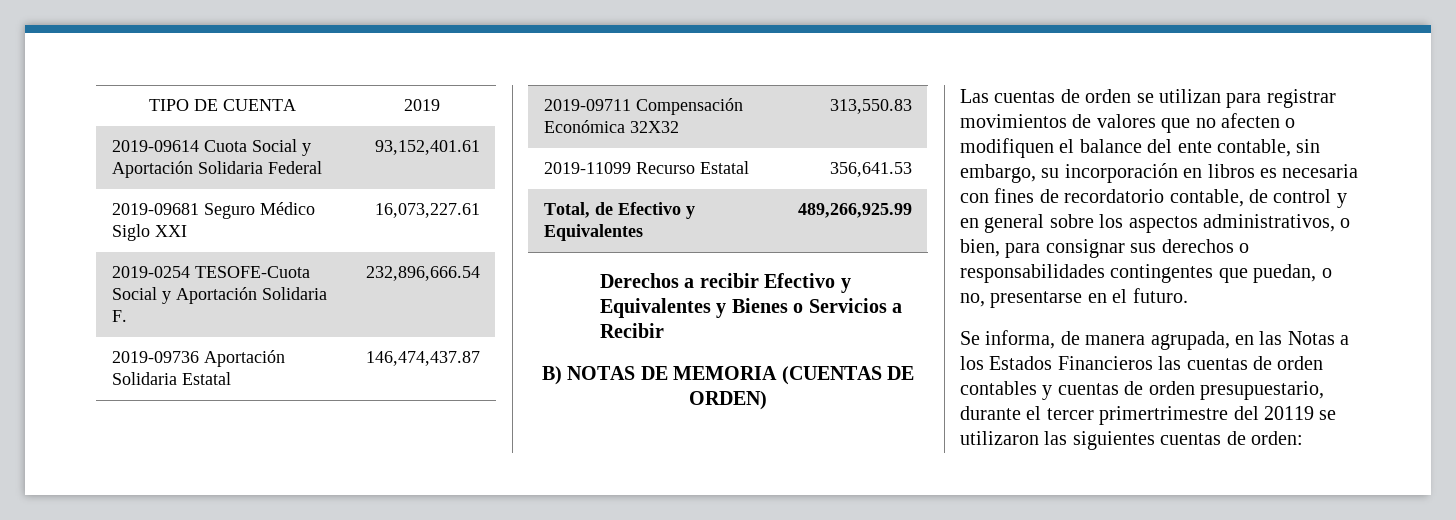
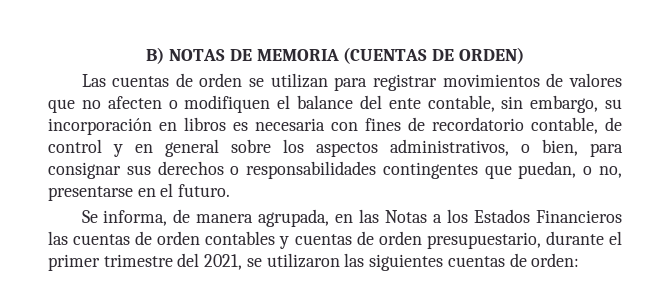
- TIPO DE CUENTA | 2019
- 2019-09614 Cuota Social y Aportación Solidaria Federal | 93,152,401.61
- 2019-09681 Seguro Médico Siglo XXI | 16,073,227.61
- 2019-0254 TESOFE-Cuota Social y Aportación Solidaria F. | 232,896,666.54
- 2019-09736 Aportación Solidaria Estatal | 146,474,437.87
- 2019-09711 Compensación Económica 32X32 | 313,550.83
- 2019-11099 Recurso Estatal | 356,641.53
- Total, de Efectivo y Equivalentes | 489,266,925.99
- Derechos a recibir Efectivo y Equivalentes y Bienes o Servicios a Recibir
- Se informa, de manera agrupada, en las Notas a los Estados Financieros las cuentas de orden contables y cuentas de orden presupuestario, durante el tercer primertrimestre del 20119 se utilizaron las siguientes cuentas de orden:
+ Se informa, de manera agrupada, en las Notas a los Estados Financieros las cuentas de orden contables y cuentas de orden presupuestario, durante el primer trimestre del 2021, se utilizaron las siguientes cuentas de orden:

